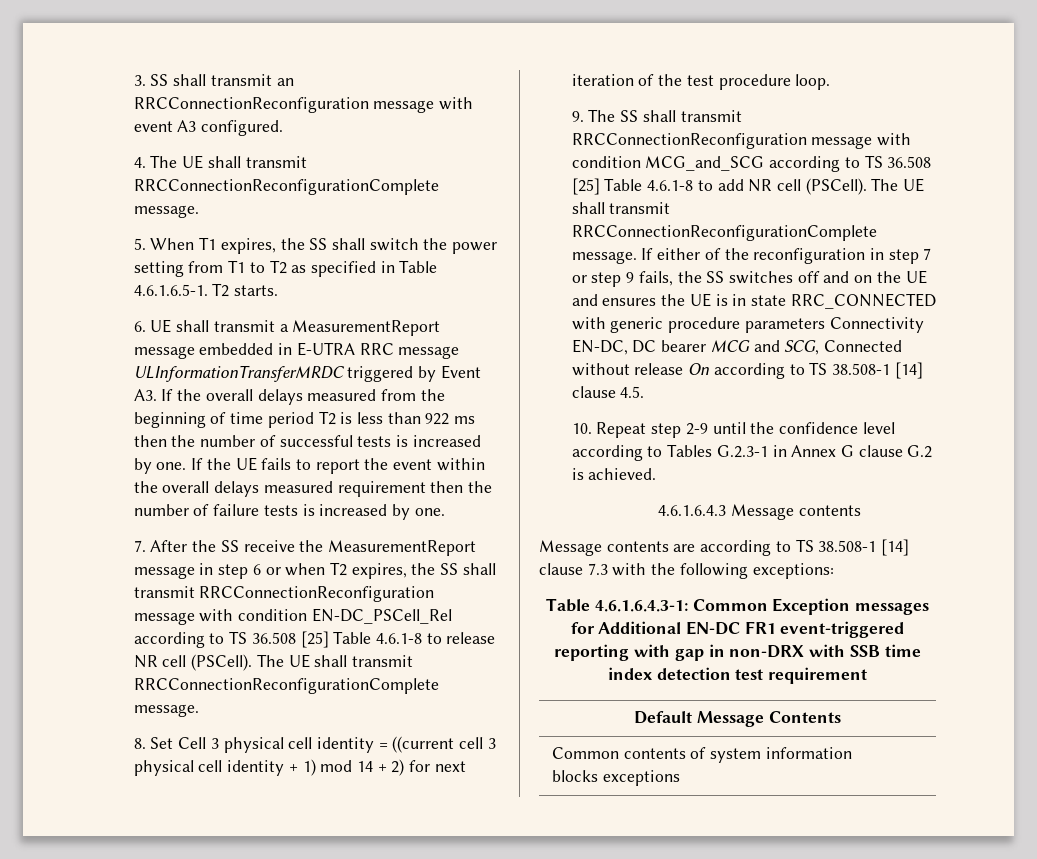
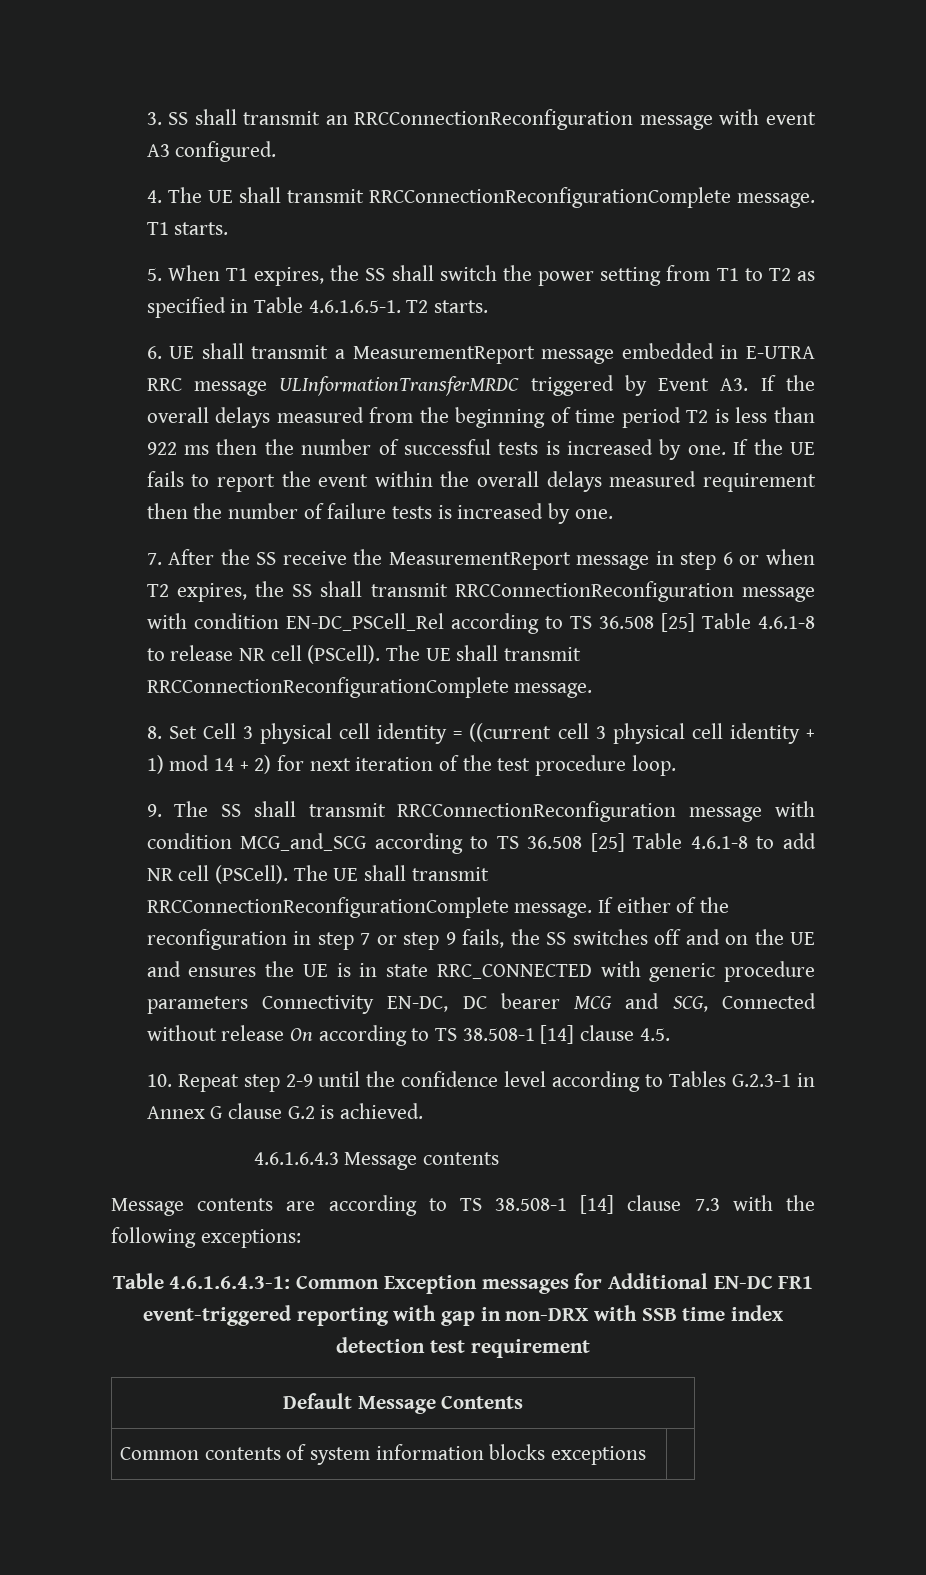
+ T1 starts.

